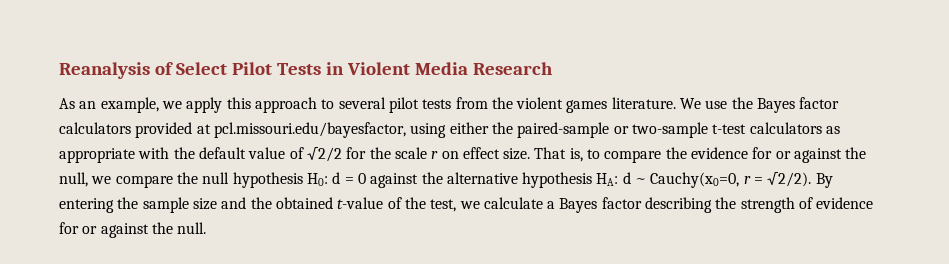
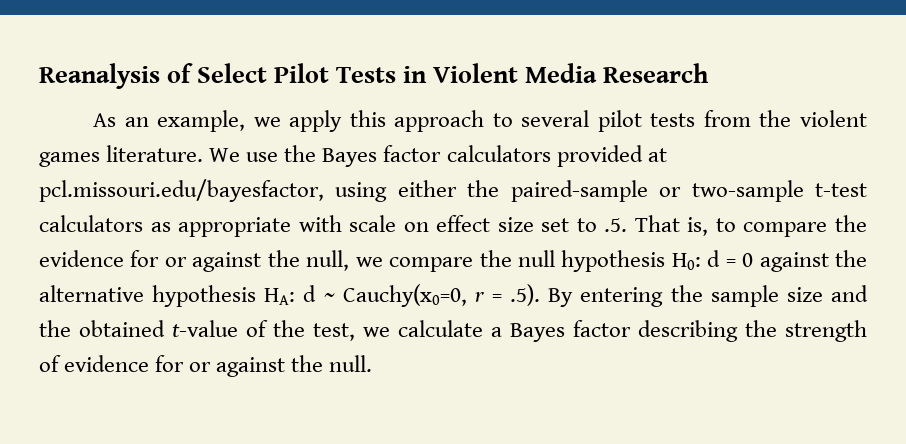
- We use the Bayes factor calculators provided at pcl.missouri.edu/bayesfactor, using either the paired-sample or two-sample t-test calculators as appropriate with the default value of √2/2 for the scale r on effect size. That is, to compare the evidence for or against the null, we compare the null hypothesis H0:
+ We use the Bayes factor calculators provided at pcl.missouri.edu/bayesfactor, using either the paired-sample or two-sample t-test calculators as appropriate with scale on effect size set to .5. That is, to compare the evidence for or against the null, we compare the null hypothesis H0:
- d ~ Cauchy(x0=0, r = √2/2). By entering the sample size and the obtained t-value of the test, we calculate a Bayes factor describing the strength of evidence for or against the null.
+ d ~ Cauchy(x0=0, r = .5). By entering the sample size and the obtained t-value of the test, we calculate a Bayes factor describing the strength of evidence for or against the null.

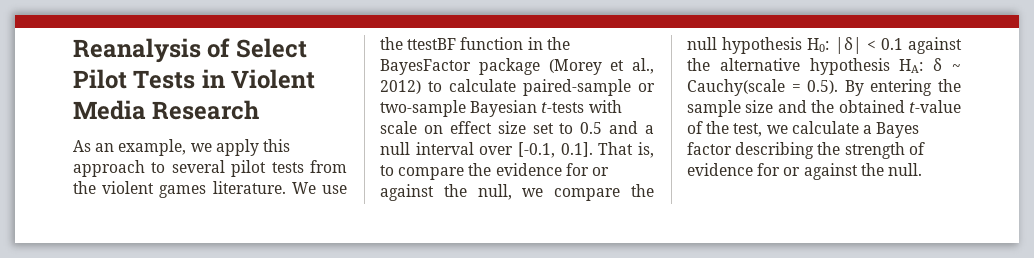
- We use the Bayes factor calculators provided at pcl.missouri.edu/bayesfactor, using either the paired-sample or two-sample t-test calculators as appropriate with scale on effect size set to .5. That is, to compare the evidence for or against the null, we compare the null hypothesis H0: d = 0 against the alternative hypothesis HA: d ~ Cauchy(x0=0, r = .5). By entering the sample size and the obtained t-value of the test, we calculate a Bayes factor describing the strength of evidence for or against the null.
+ We use the ttestBF function in the BayesFactor package (Morey et al., 2012) to calculate paired-sample or two-sample Bayesian t-tests with scale on effect size set to 0.5 and a null interval over [-0.1, 0.1]. That is, to compare the evidence for or against the null, we compare the null hypothesis H0: |δ| < 0.1 against the alternative hypothesis HA: δ ~ Cauchy(scale = 0.5). By entering the sample size and the obtained t-value of the test, we calculate a Bayes factor describing the strength of evidence for or against the null.

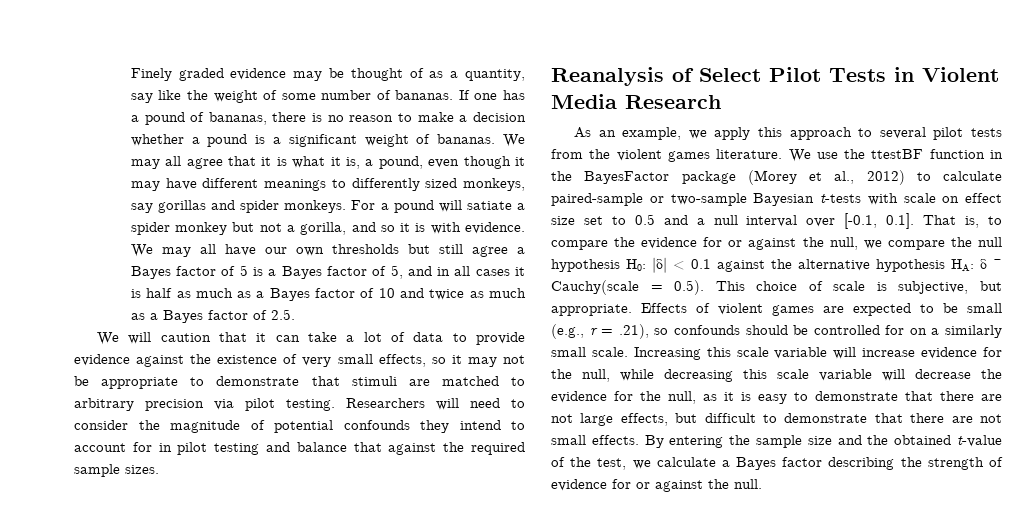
+ Finely graded evidence may be thought of as a quantity, say like the weight of some number of bananas. If one has a pound of bananas, there is no reason to make a decision whether a pound is a significant weight of bananas. We may all agree that it is what it is, a pound, even though it may have different meanings to differently sized monkeys, say gorillas and spider monkeys. For a pound will satiate a spider monkey but not a gorilla, and so it is with evidence. We may all have our own thresholds but still agree a Bayes factor of 5 is a Bayes factor of 5, and in all cases it is half as much as a Bayes factor of 10 and twice as much as a Bayes factor of 2.5.
+ We will caution that it can take a lot of data to provide evidence against the existence of very small effects, so it may not be appropriate to demonstrate that stimuli are matched to arbitrary precision via pilot testing. Researchers will need to consider the magnitude of potential confounds they intend to account for in pilot testing and balance that against the required sample sizes.
- δ ~ Cauchy(scale = 0.5). By entering the sample size and the obtained t-value of the test, we calculate a Bayes factor describing the strength of evidence for or against the null.
+ δ ~ Cauchy(scale = 0.5). This choice of scale is subjective, but appropriate. Effects of violent games are expected to be small (e.g., r = .21), so confounds should be controlled for on a similarly small scale. Increasing this scale variable will increase evidence for the null, while decreasing this scale variable will decrease the evidence for the null, as it is easy to demonstrate that there are not large effects, but difficult to demonstrate that there are not small effects. By entering the sample size and the obtained t-value of the test, we calculate a Bayes factor describing the strength of evidence for or against the null.

